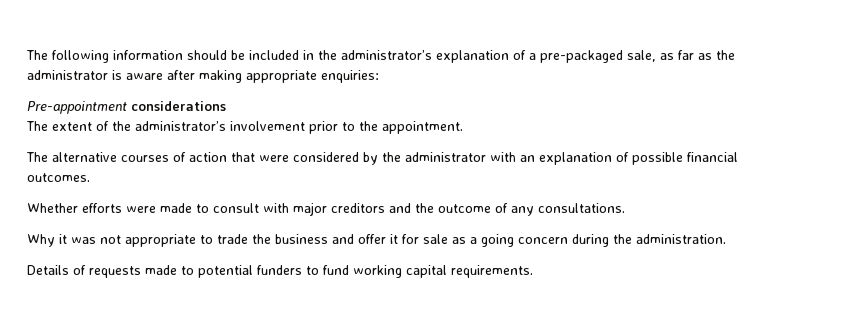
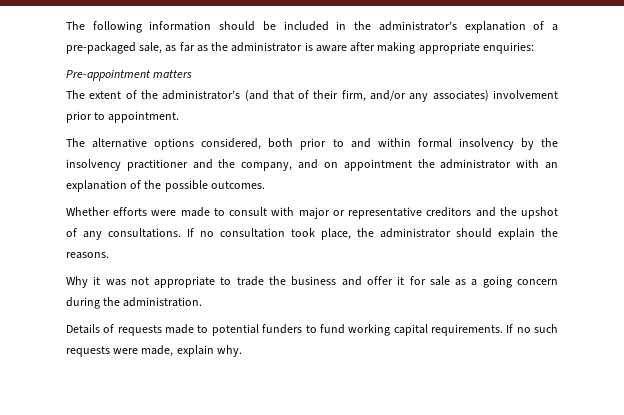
- Pre-appointment considerations
+ Pre-appointment matters
- The extent of the administrator’s involvement prior to the appointment.
+ The extent of the administrator’s (and that of their firm, and/or any associates) involvement prior to appointment.
- The alternative courses of action that were considered by the administrator with an explanation of possible financial outcomes.
+ The alternative options considered, both prior to and within formal insolvency by the insolvency practitioner and the company, and on appointment the administrator with an explanation of the possible outcomes.
- Whether efforts were made to consult with major creditors and the outcome of any consultations.
+ Whether efforts were made to consult with major or representative creditors and the upshot of any consultations. If no consultation took place, the administrator should explain the reasons.
+ If no such requests were made, explain why.

